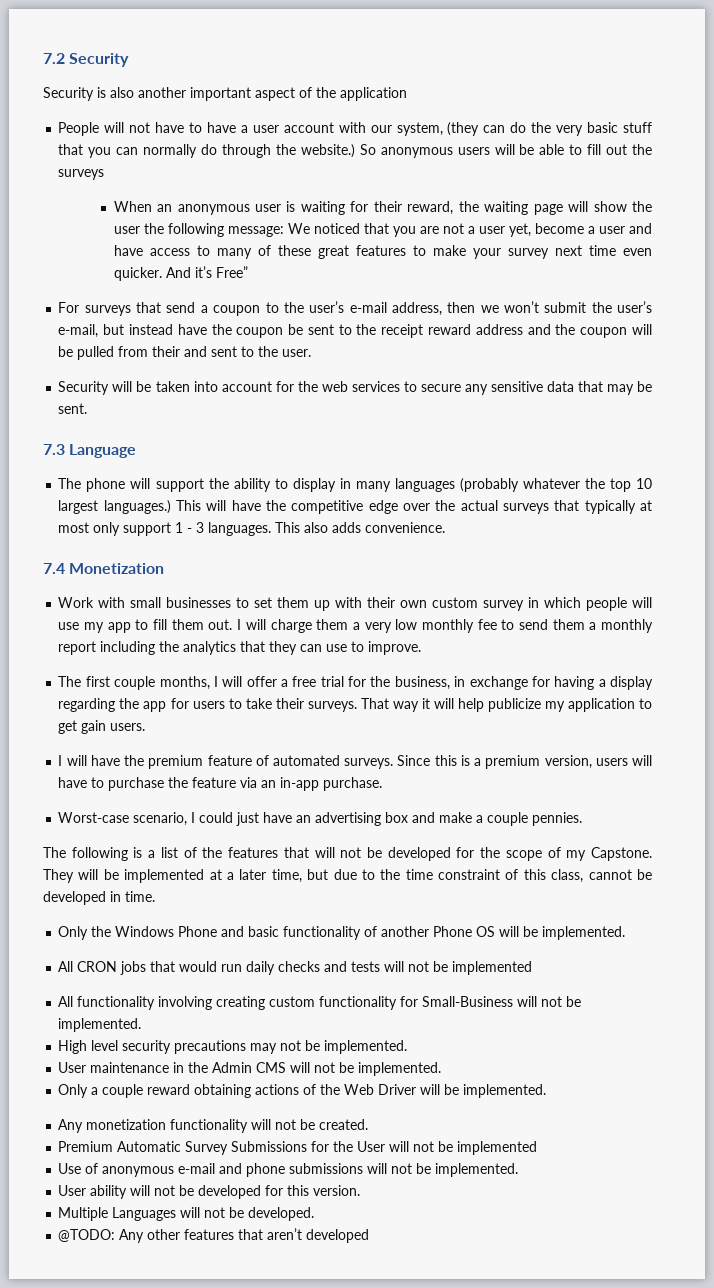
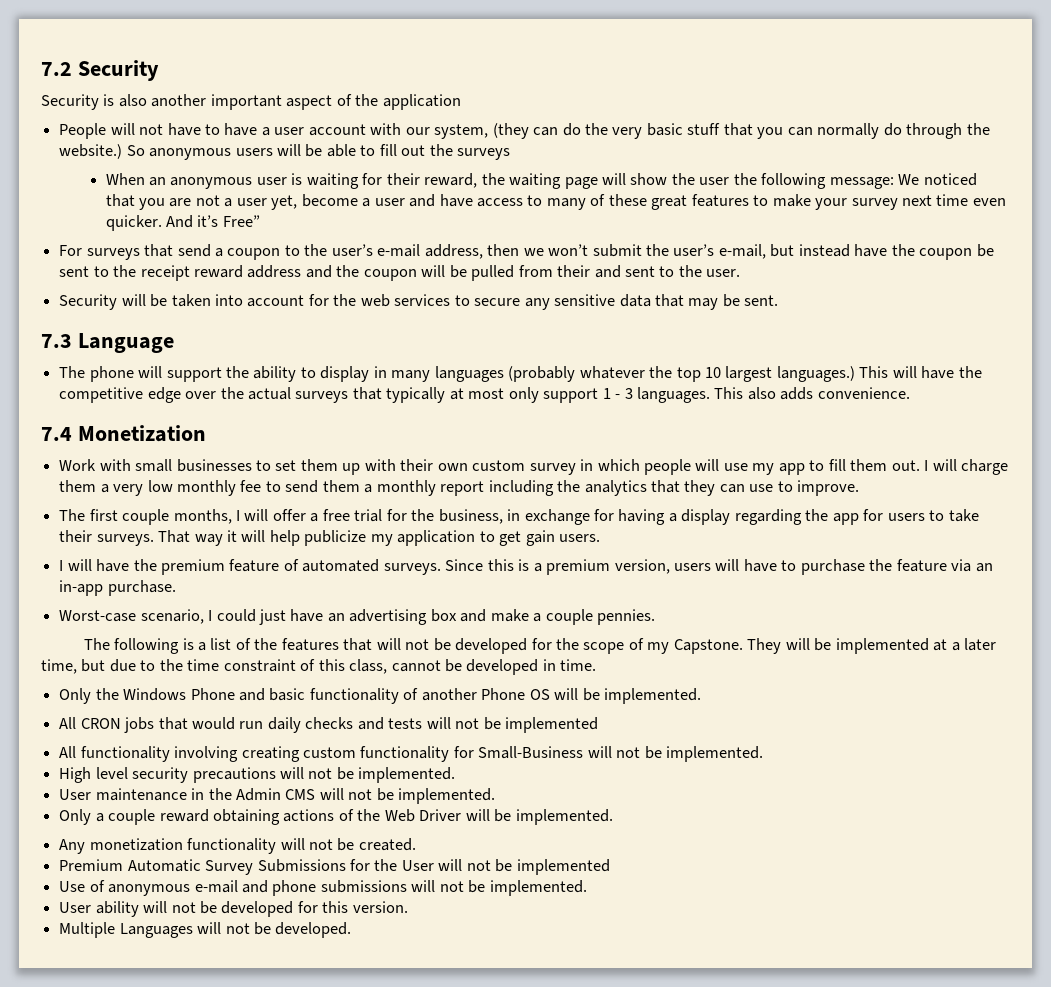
- High level security precautions may not be implemented.
+ High level security precautions will not be implemented.
- @TODO: Any other features that aren’t developed

